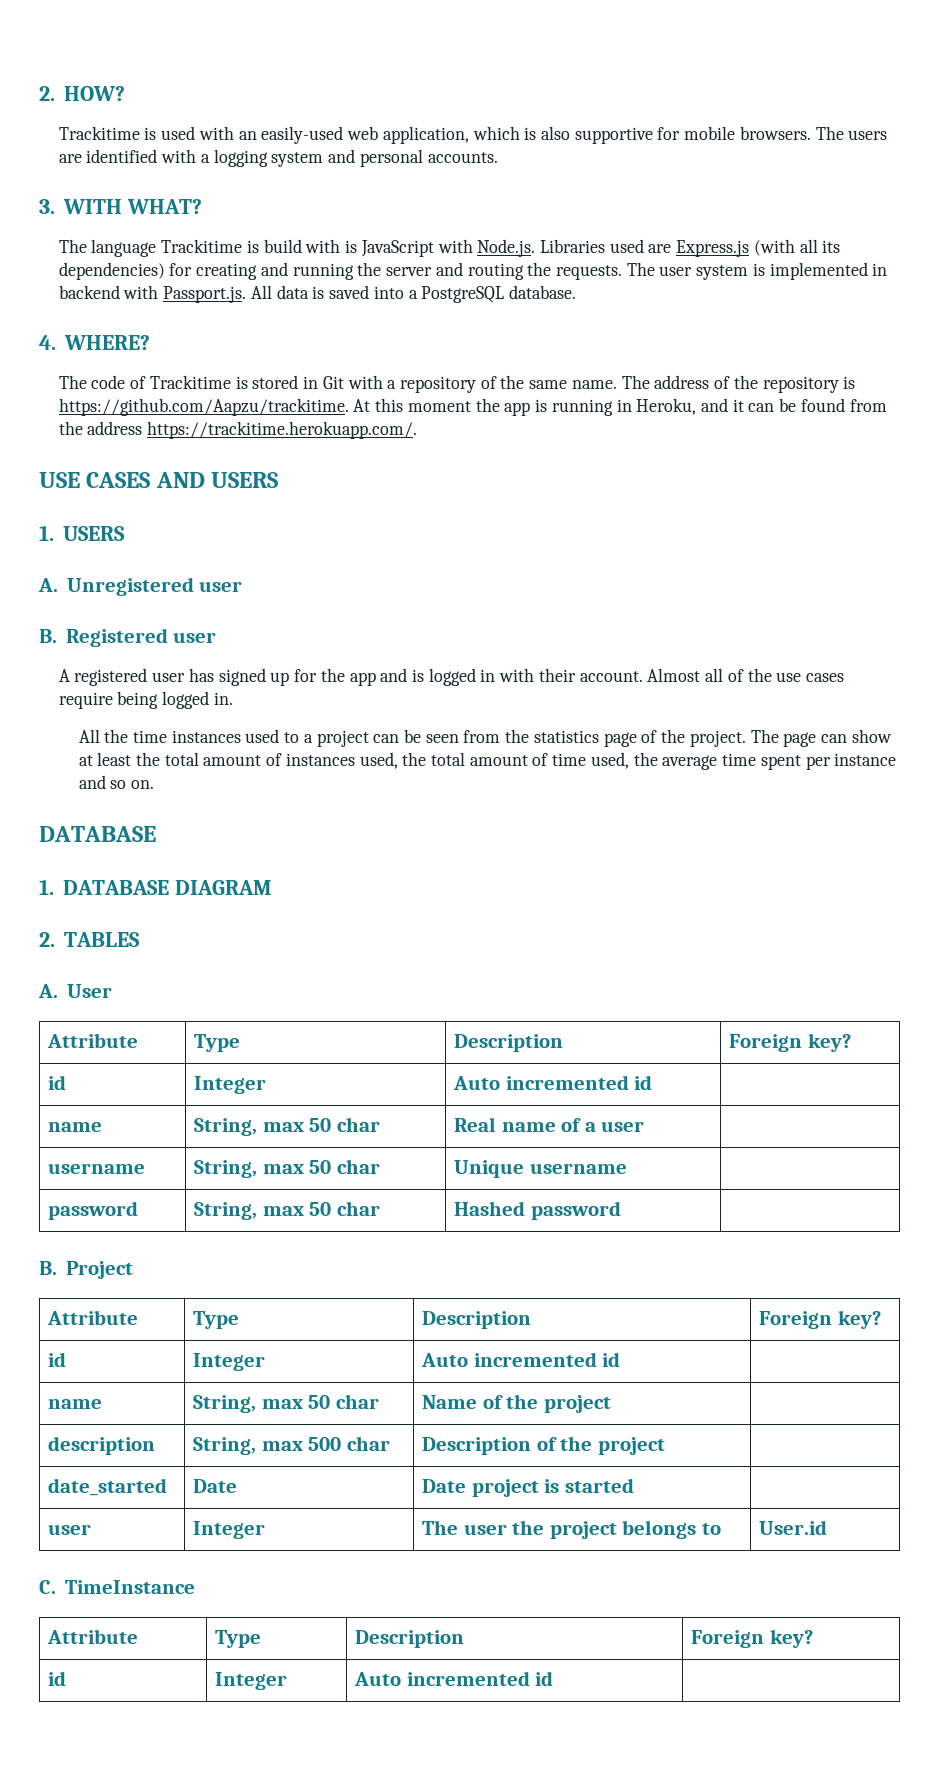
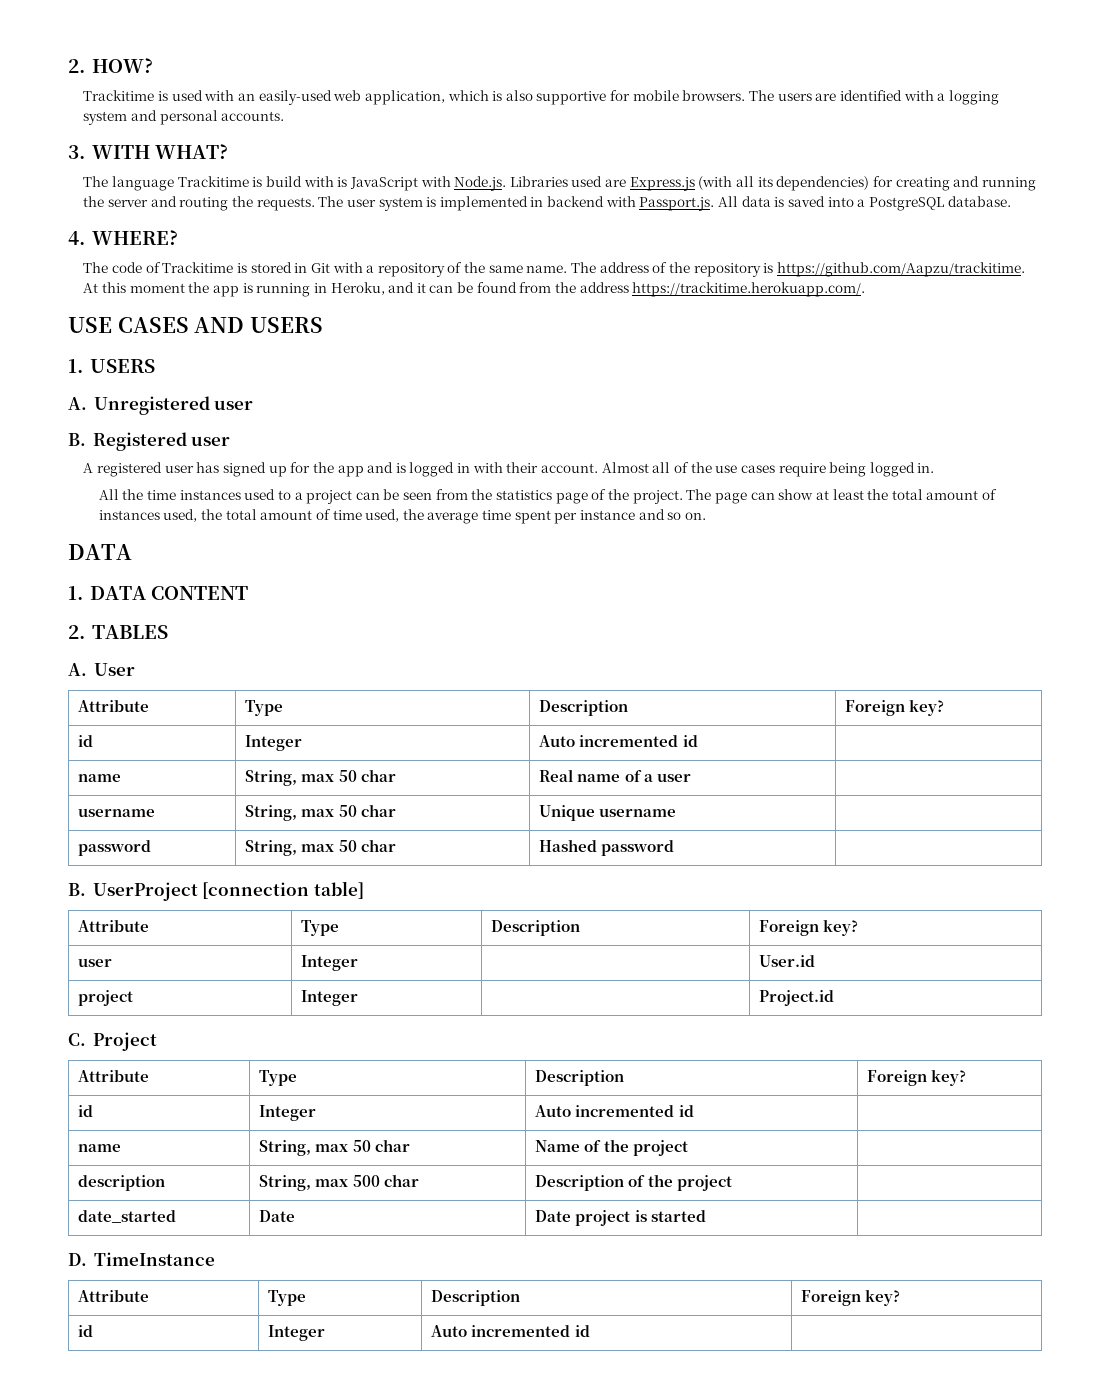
  The page can show at least the total amount of instances used, the total amount of time used, the average time spent per instance and so on.
- DATABASE
- 1. DATABASE DIAGRAM
+ DATA
+ 1. DATA CONTENT
- B. Project
+ B. UserProject [connection table]
+ Attribute | Type | Description | Foreign key?
+ user | Integer | | User.id
+ project | Integer | | Project.id
+ C. Project
- user | Integer | The user the project belongs to | User.id
- C. TimeInstance
+ D. TimeInstance

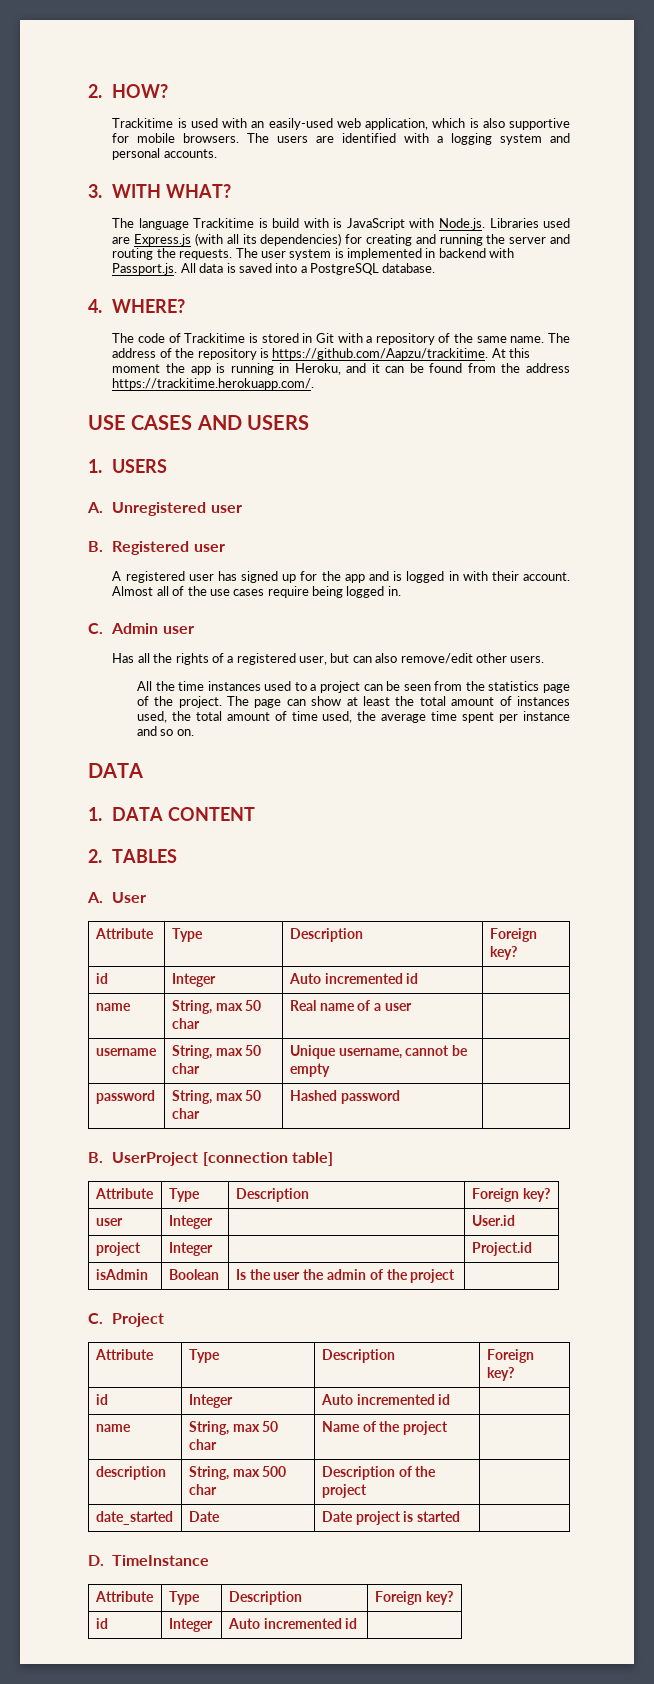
+ C. Admin user
+ Has all the rights of a registered user, but can also remove/edit other users.
- username | String, max 50 char | Unique username |
+ username | String, max 50 char | Unique username, cannot be empty |
+ isAdmin | Boolean | Is the user the admin of the project |

